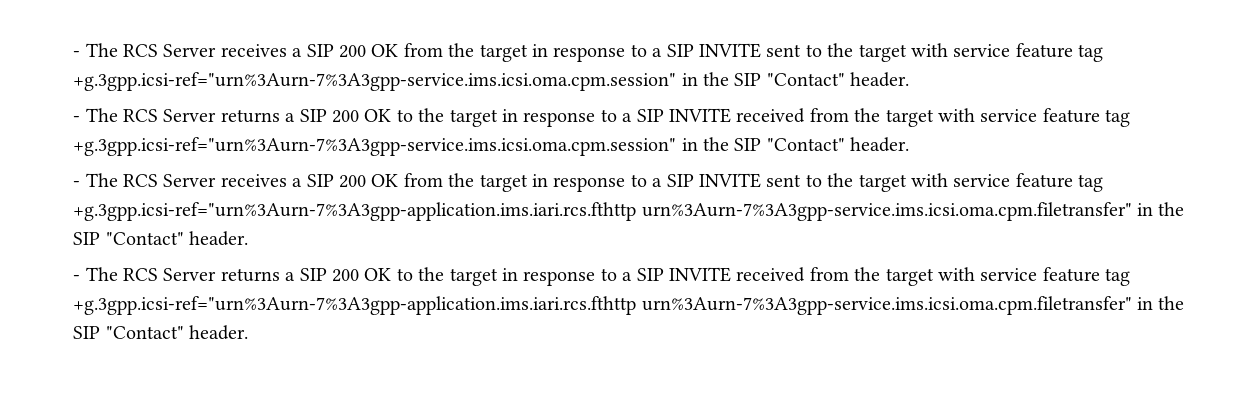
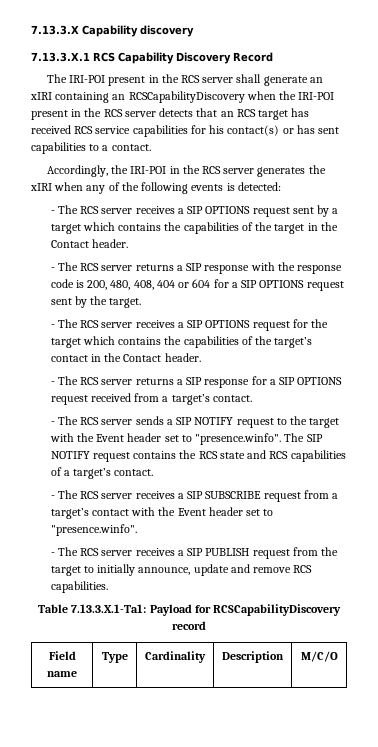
- - The RCS Server receives a SIP 200 OK from the target in response to a SIP INVITE sent to the target with service feature tag +g.3gpp.icsi-ref="urn%3Aurn-7%3A3gpp-service.ims.icsi.oma.cpm.session" in the SIP "Contact" header.
- - The RCS Server returns a SIP 200 OK to the target in response to a SIP INVITE received from the target with service feature tag +g.3gpp.icsi-ref="urn%3Aurn-7%3A3gpp-service.ims.icsi.oma.cpm.session" in the SIP "Contact" header.
- - The RCS Server receives a SIP 200 OK from the target in response to a SIP INVITE sent to the target with service feature tag +g.3gpp.icsi-ref="urn%3Aurn-7%3A3gpp-application.ims.iari.rcs.fthttp urn%3Aurn-7%3A3gpp-service.ims.icsi.oma.cpm.filetransfer" in the SIP "Contact" header.
- - The RCS Server returns a SIP 200 OK to the target in response to a SIP INVITE received from the target with service feature tag +g.3gpp.icsi-ref="urn%3Aurn-7%3A3gpp-application.ims.iari.rcs.fthttp urn%3Aurn-7%3A3gpp-service.ims.icsi.oma.cpm.filetransfer" in the SIP "Contact" header.
+ 7.13.3.X Capability discovery
+ 7.13.3.X.1 RCS Capability Discovery Record
+ The IRI-POI present in the RCS server shall generate an xIRI containing an RCSCapabilityDiscovery when the IRI-POI present in the RCS server detects that an RCS target has received RCS service capabilities for his contact(s) or has sent capabilities to a contact.
+ Accordingly, the IRI-POI in the RCS server generates the xIRI when any of the following events is detected:
+ - The RCS server receives a SIP OPTIONS request sent by a target which contains the capabilities of the target in the Contact header.
+ - The RCS server returns a SIP response with the response code is 200, 480, 408, 404 or 604 for a SIP OPTIONS request sent by the target.
+ - The RCS server receives a SIP OPTIONS request for the target which contains the capabilities of the target’s contact in the Contact header.
+ - The RCS server returns a SIP response for a SIP OPTIONS request received from a target’s contact.
+ - The RCS server sends a SIP NOTIFY request to the target with the Event header set to "presence.winfo". The SIP NOTIFY request contains the RCS state and RCS capabilities of a target’s contact.
+ - The RCS server receives a SIP SUBSCRIBE request from a target’s contact with the Event header set to "presence.winfo".
+ - The RCS server receives a SIP PUBLISH request from the target to initially announce, update and remove RCS capabilities.
+ Table 7.13.3.X.1-Ta1: Payload for RCSCapabilityDiscovery record
+ Field name | Type | Cardinality | Description | M/C/O

